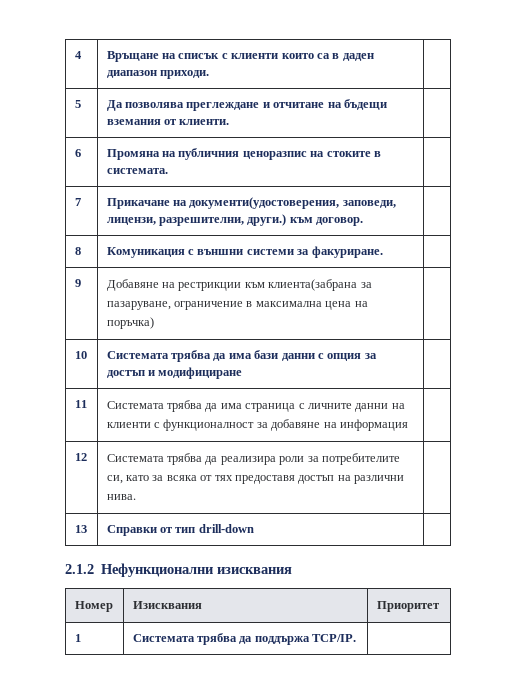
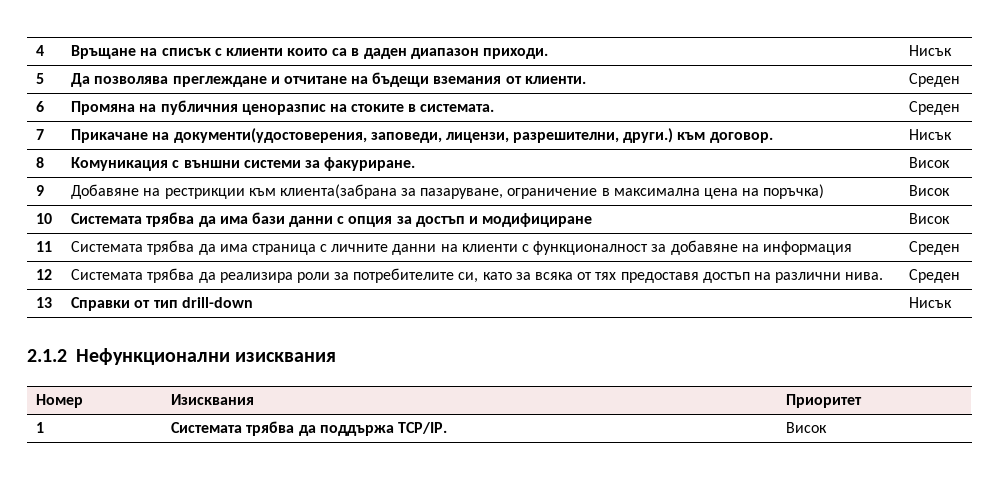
- 4 | Връщане на списък с клиенти които са в даден диапазон приходи. |
+ 4 | Връщане на списък с клиенти които са в даден диапазон приходи. | Нисък
- 5 | Да позволява преглеждане и отчитане на бъдещи вземания от клиенти. |
+ 5 | Да позволява преглеждане и отчитане на бъдещи вземания от клиенти. | Среден
- 6 | Промяна на публичния ценоразпис на стоките в системата. |
+ 6 | Промяна на публичния ценоразпис на стоките в системата. | Среден
- 7 | Прикачане на документи(удостоверения, заповеди, лицензи, разрешителни, други.) към договор. |
+ 7 | Прикачане на документи(удостоверения, заповеди, лицензи, разрешителни, други.) към договор. | Нисък
- 8 | Комуникация с външни системи за факуриране. |
+ 8 | Комуникация с външни системи за факуриране. | Висок
- 9 | Добавяне на рестрикции към клиента(забрана за пазаруване, ограничение в максимална цена на поръчка) |
+ 9 | Добавяне на рестрикции към клиента(забрана за пазаруване, ограничение в максимална цена на поръчка) | Висок
- 10 | Системата трябва да има бази данни с опция за достъп и модифициране |
+ 10 | Системата трябва да има бази данни с опция за достъп и модифициране | Висок
- 11 | Системата трябва да има страница с личните данни на клиенти с функционалност за добавяне на информация |
+ 11 | Системата трябва да има страница с личните данни на клиенти с функционалност за добавяне на информация | Среден
- 12 | Системата трябва да реализира роли за потребителите си, като за всяка от тях предоставя достъп на различни нива. |
+ 12 | Системата трябва да реализира роли за потребителите си, като за всяка от тях предоставя достъп на различни нива. | Среден
- 13 | Справки от тип drill-down |
+ 13 | Справки от тип drill-down | Нисък
- 1 | Системата трябва да поддържа TCP/IP. |
+ 1 | Системата трябва да поддържа TCP/IP. | Висок

